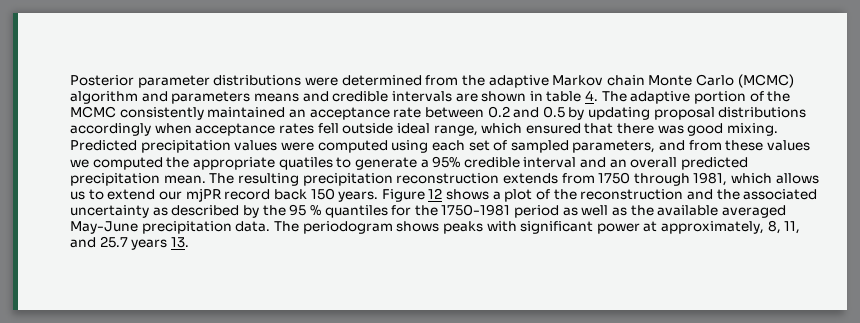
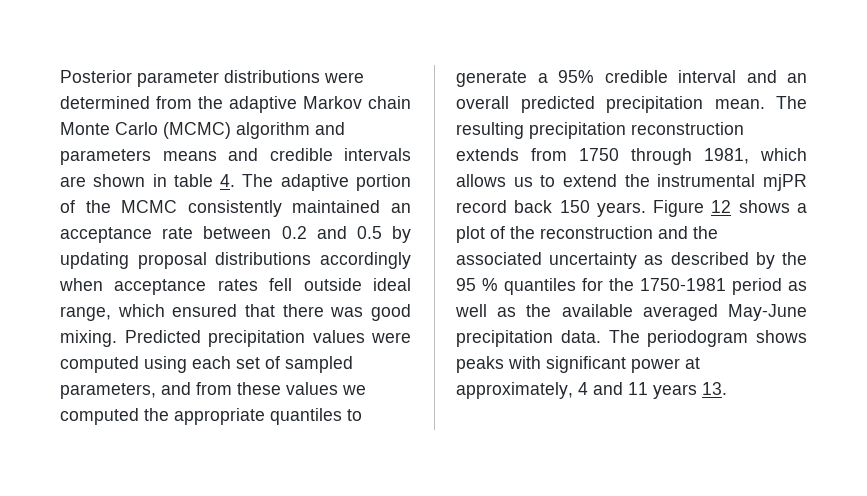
- Predicted precipitation values were computed using each set of sampled parameters, and from these values we computed the appropriate quatiles to generate a 95% credible interval and an overall predicted precipitation mean.
+ Predicted precipitation values were computed using each set of sampled parameters, and from these values we computed the appropriate quantiles to generate a 95% credible interval and an overall predicted precipitation mean.
- The resulting precipitation reconstruction extends from 1750 through 1981, which allows us to extend our mjPR record back 150 years.
+ The resulting precipitation reconstruction extends from 1750 through 1981, which allows us to extend the instrumental mjPR record back 150 years.
- The periodogram shows peaks with significant power at approximately, 8, 11, and 25.7 years 13.
+ The periodogram shows peaks with significant power at approximately, 4 and 11 years 13.

